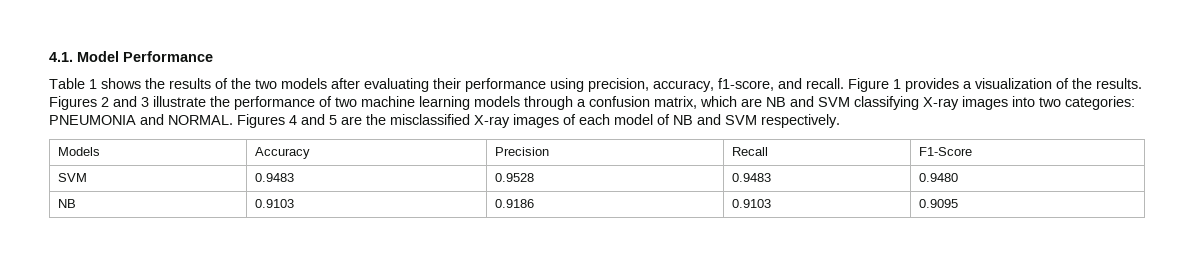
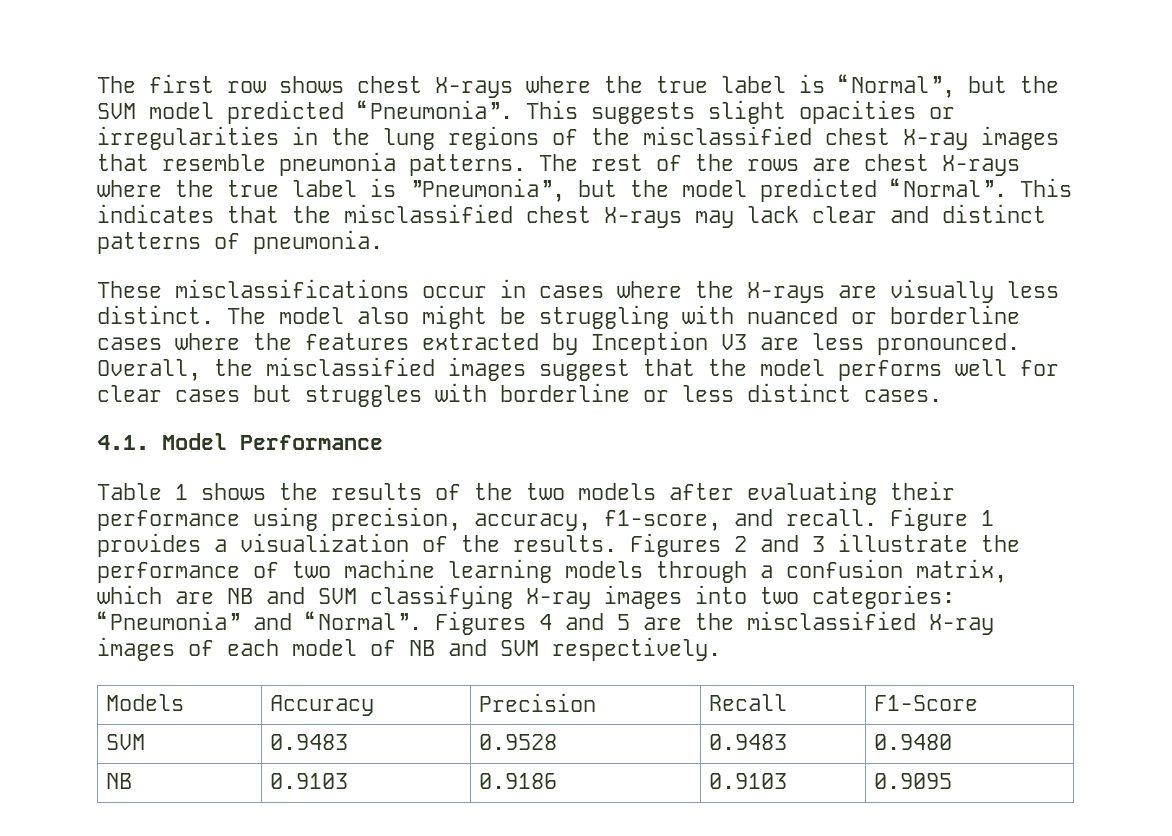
+ The first row shows chest X-rays where the true label is “Normal”, but the SVM model predicted “Pneumonia”. This suggests slight opacities or irregularities in the lung regions of the misclassified chest X-ray images that resemble pneumonia patterns. The rest of the rows are chest X-rays where the true label is ”Pneumonia”, but the model predicted “Normal”. This indicates that the misclassified chest X-rays may lack clear and distinct patterns of pneumonia.
+ These misclassifications occur in cases where the X-rays are visually less distinct. The model also might be struggling with nuanced or borderline cases where the features extracted by Inception V3 are less pronounced. Overall, the misclassified images suggest that the model performs well for clear cases but struggles with borderline or less distinct cases.
- Figures 2 and 3 illustrate the performance of two machine learning models through a confusion matrix, which are NB and SVM classifying X-ray images into two categories: PNEUMONIA and NORMAL.
+ Figures 2 and 3 illustrate the performance of two machine learning models through a confusion matrix, which are NB and SVM classifying X-ray images into two categories: “Pneumonia” and “Normal”.

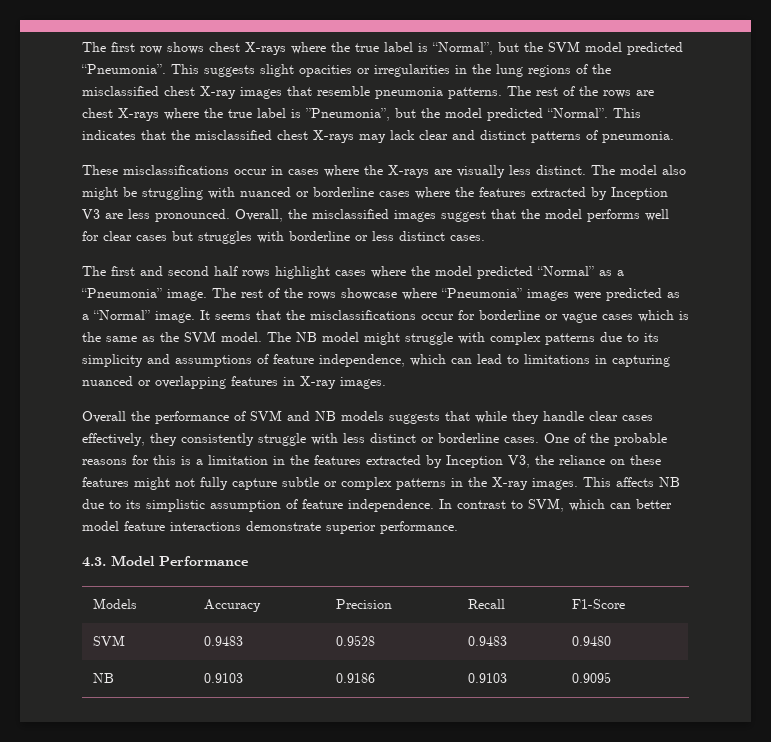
- 4.1. Model Performance
- Table 1 shows the results of the two models after evaluating their performance using precision, accuracy, f1-score, and recall. Figure 1 provides a visualization of the results. Figures 2 and 3 illustrate the performance of two machine learning models through a confusion matrix, which are NB and SVM classifying X-ray images into two categories: “Pneumonia” and “Normal”. Figures 4 and 5 are the misclassified X-ray images of each model of NB and SVM respectively.
+ The first and second half rows highlight cases where the model predicted “Normal” as a “Pneumonia” image. The rest of the rows showcase where “Pneumonia” images were predicted as a “Normal” image. It seems that the misclassifications occur for borderline or vague cases which is the same as the SVM model. The NB model might struggle with complex patterns due to its simplicity and assumptions of feature independence, which can lead to limitations in capturing nuanced or overlapping features in X-ray images.
+ Overall the performance of SVM and NB models suggests that while they handle clear cases effectively, they consistently struggle with less distinct or borderline cases. One of the probable reasons for this is a limitation in the features extracted by Inception V3, the reliance on these features might not fully capture subtle or complex patterns in the X-ray images. This affects NB due to its simplistic assumption of feature independence. In contrast to SVM, which can better model feature interactions demonstrate superior performance.
+ 4.3. Model Performance

